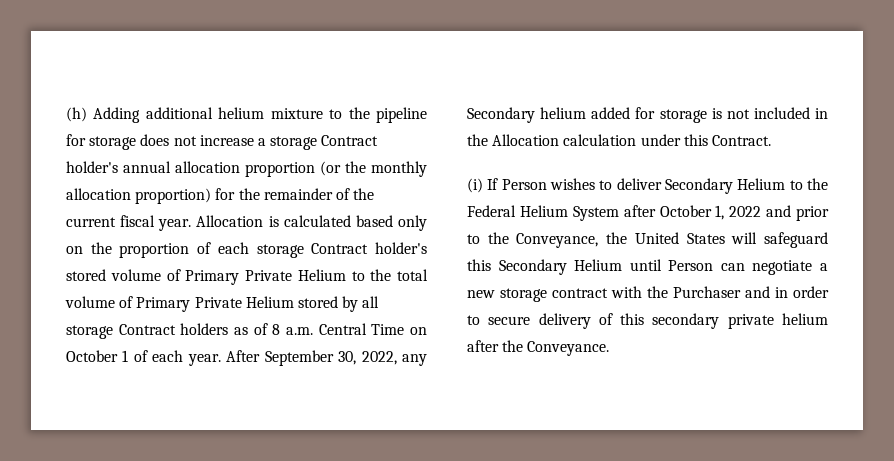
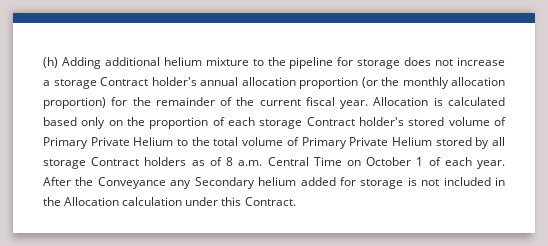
- After September 30, 2022, any Secondary helium added for storage is not included in the Allocation calculation under this Contract.
+ After the Conveyance any Secondary helium added for storage is not included in the Allocation calculation under this Contract.
- (i) If Person wishes to deliver Secondary Helium to the Federal Helium System after October 1, 2022 and prior to the Conveyance, the United States will safeguard this Secondary Helium until Person can negotiate a new storage contract with the Purchaser and in order to secure delivery of this secondary private helium after the Conveyance.

